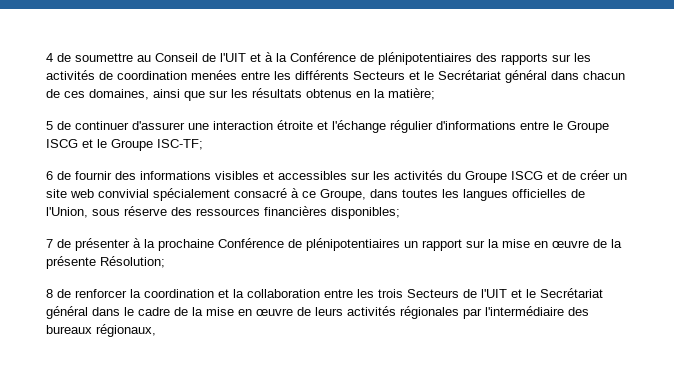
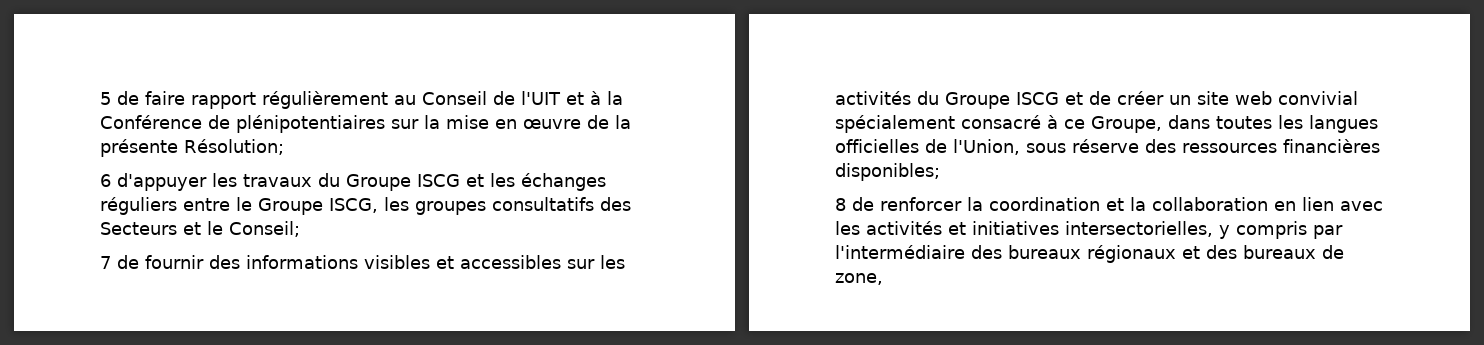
- 4 de soumettre au Conseil de l'UIT et à la Conférence de plénipotentiaires des rapports sur les activités de coordination menées entre les différents Secteurs et le Secrétariat général dans chacun de ces domaines, ainsi que sur les résultats obtenus en la matière;
- 5 de continuer d'assurer une interaction étroite et l'échange régulier d'informations entre le Groupe ISCG et le Groupe ISC-TF;
- 6 de fournir des informations visibles et accessibles sur les activités du Groupe ISCG et de créer un site web convivial spécialement consacré à ce Groupe, dans toutes les langues officielles de l'Union, sous réserve des ressources financières disponibles;
+ 5 de faire rapport régulièrement au Conseil de l'UIT et à la Conférence de plénipotentiaires sur la mise en œuvre de la présente Résolution;
+ 6 d'appuyer les travaux du Groupe ISCG et les échanges réguliers entre le Groupe ISCG, les groupes consultatifs des Secteurs et le Conseil;
+ 7 de fournir des informations visibles et accessibles sur les activités du Groupe ISCG et de créer un site web convivial spécialement consacré à ce Groupe, dans toutes les langues officielles de l'Union, sous réserve des ressources financières disponibles;
- 7 de présenter à la prochaine Conférence de plénipotentiaires un rapport sur la mise en œuvre de la présente Résolution;
- 8 de renforcer la coordination et la collaboration entre les trois Secteurs de l'UIT et le Secrétariat général dans le cadre de la mise en œuvre de leurs activités régionales par l'intermédiaire des bureaux régionaux,
+ 8 de renforcer la coordination et la collaboration en lien avec les activités et initiatives intersectorielles, y compris par l'intermédiaire des bureaux régionaux et des bureaux de zone,

